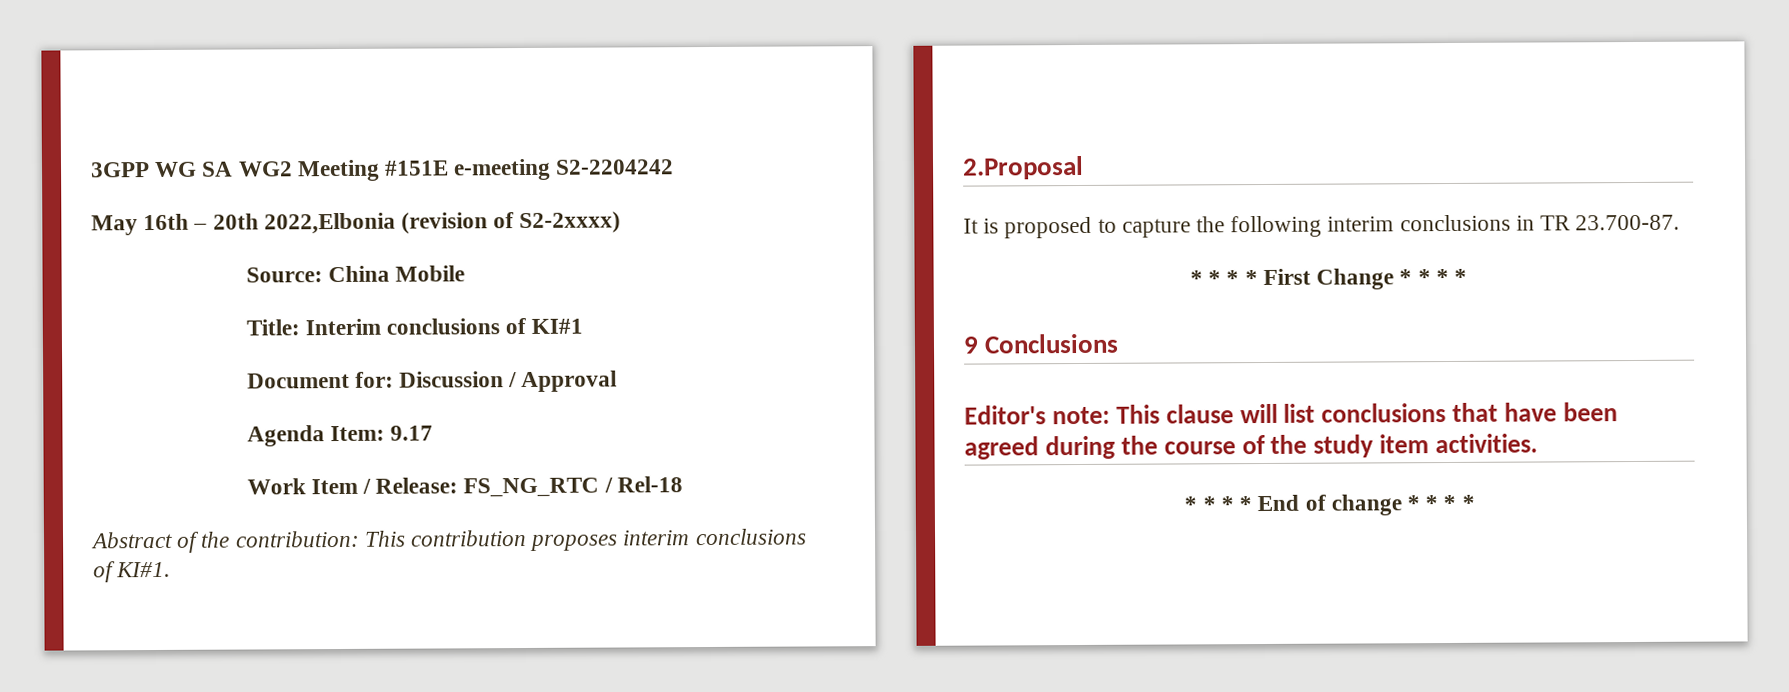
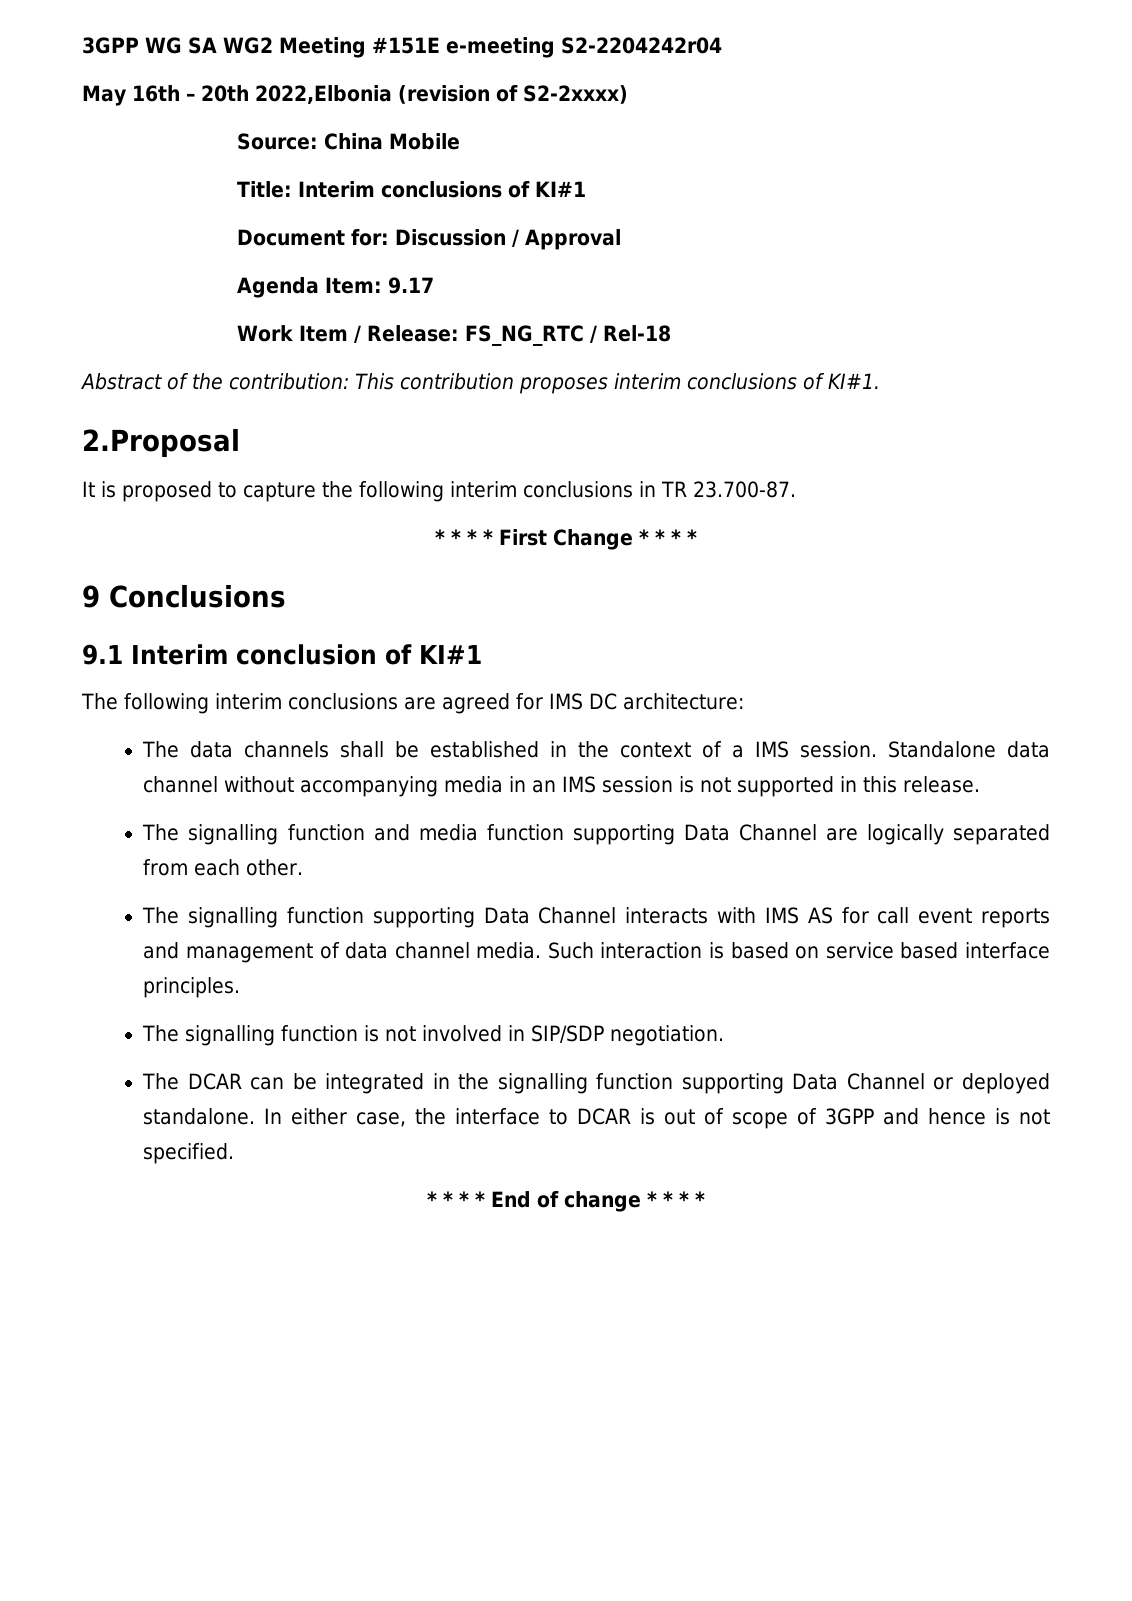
- 3GPP WG SA WG2 Meeting #151E e-meeting S2-2204242
+ 3GPP WG SA WG2 Meeting #151E e-meeting S2-2204242r04
- Editor's note: This clause will list conclusions that have been agreed during the course of the study item activities.
+ 9.1 Interim conclusion of KI#1
+ The following interim conclusions are agreed for IMS DC architecture:
+ The data channels shall be established in the context of a IMS session. Standalone data channel without accompanying media in an IMS session is not supported in this release.
+ The signalling function and media function supporting Data Channel are logically separated from each other.
+ The signalling function supporting Data Channel interacts with IMS AS for call event reports and management of data channel media. Such interaction is based on service based interface principles.
+ The signalling function is not involved in SIP/SDP negotiation.
+ The DCAR can be integrated in the signalling function supporting Data Channel or deployed standalone. In either case, the interface to DCAR is out of scope of 3GPP and hence is not specified.

